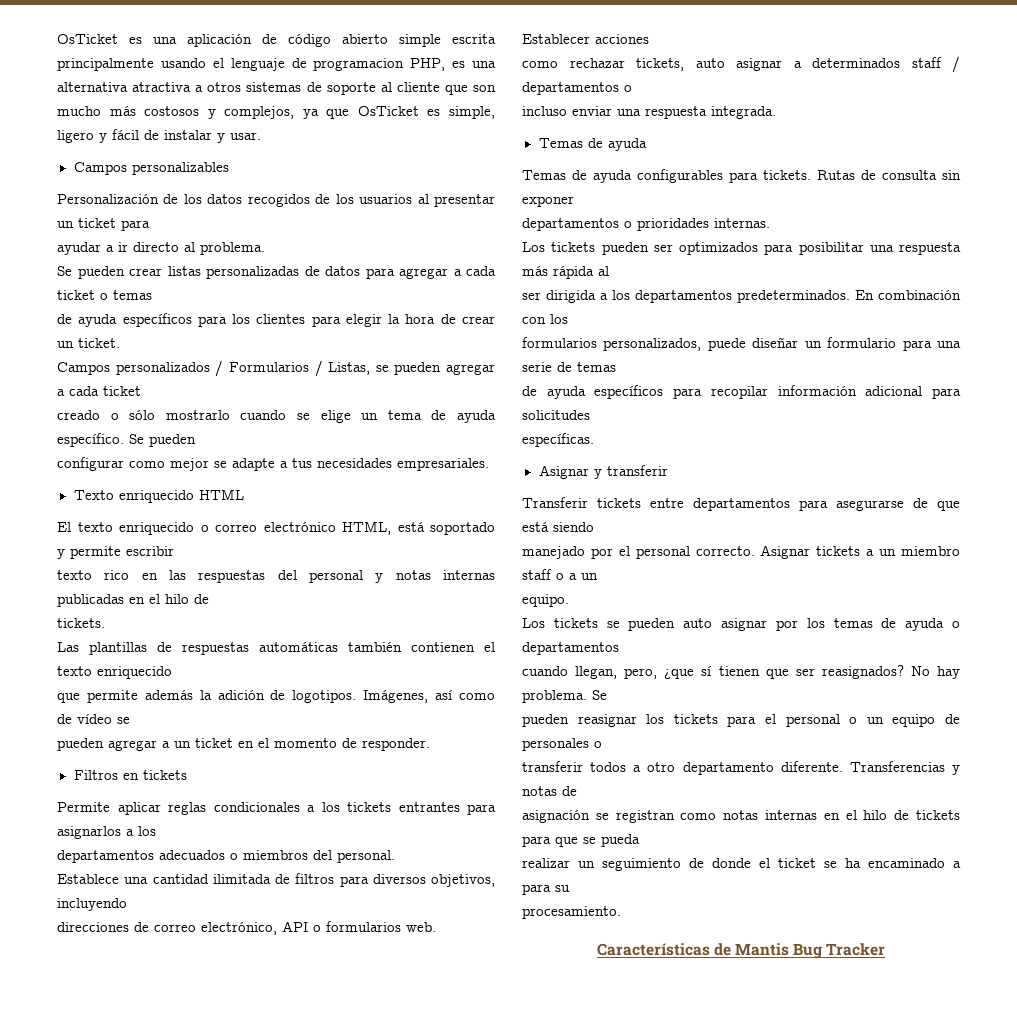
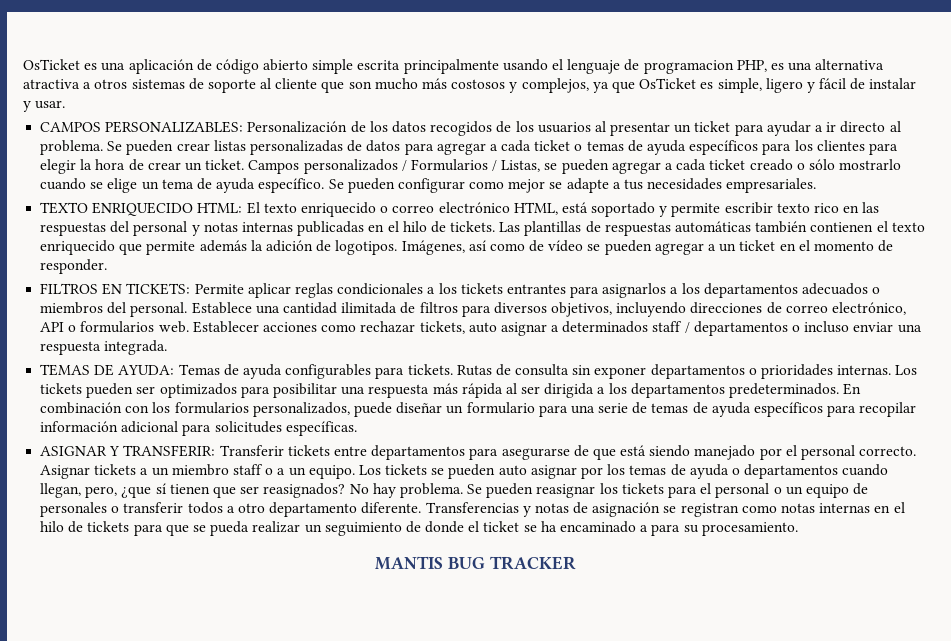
- Campos personalizables
- Personalización de los datos recogidos de los usuarios al presentar un ticket para
- ayudar a ir directo al problema.
- Se pueden crear listas personalizadas de datos para agregar a cada ticket o temas
- de ayuda específicos para los clientes para elegir la hora de crear un ticket.
- Campos personalizados / Formularios / Listas, se pueden agregar a cada ticket
- creado o sólo mostrarlo cuando se elige un tema de ayuda específico. Se pueden
- configurar como mejor se adapte a tus necesidades empresariales.
+ CAMPOS PERSONALIZABLES: Personalización de los datos recogidos de los usuarios al presentar un ticket para ayudar a ir directo al problema. Se pueden crear listas personalizadas de datos para agregar a cada ticket o temas de ayuda específicos para los clientes para elegir la hora de crear un ticket. Campos personalizados / Formularios / Listas, se pueden agregar a cada ticket creado o sólo mostrarlo cuando se elige un tema de ayuda específico. Se pueden configurar como mejor se adapte a tus necesidades empresariales.
- Texto enriquecido HTML
- El texto enriquecido o correo electrónico HTML, está soportado y permite escribir
- texto rico en las respuestas del personal y notas internas publicadas en el hilo de
- tickets.
- Las plantillas de respuestas automáticas también contienen el texto enriquecido
- que permite además la adición de logotipos.
+ TEXTO ENRIQUECIDO HTML: El texto enriquecido o correo electrónico HTML, está soportado y permite escribir texto rico en las respuestas del personal y notas internas publicadas en el hilo de tickets. Las plantillas de respuestas automáticas también contienen el texto enriquecido que permite además la adición de logotipos.
- Imágenes, así como de vídeo se
- pueden agregar a un ticket en el momento de responder.
+ Imágenes, así como de vídeo se pueden agregar a un ticket en el momento de responder.
- Filtros en tickets
- Permite aplicar reglas condicionales a los tickets entrantes para asignarlos a los
- departamentos adecuados o miembros del personal.
- Establece una cantidad ilimitada de filtros para diversos objetivos, incluyendo
- direcciones de correo electrónico, API o formularios web.
+ FILTROS EN TICKETS: Permite aplicar reglas condicionales a los tickets entrantes para asignarlos a los departamentos adecuados o miembros del personal. Establece una cantidad ilimitada de filtros para diversos objetivos, incluyendo direcciones de correo electrónico, API o formularios web.
- Establecer acciones
- como rechazar tickets, auto asignar a determinados staff / departamentos o
- incluso enviar una respuesta integrada.
- Temas de ayuda
- Temas de ayuda configurables para tickets.
+ Establecer acciones como rechazar tickets, auto asignar a determinados staff / departamentos o incluso enviar una respuesta integrada.
+ TEMAS DE AYUDA: Temas de ayuda configurables para tickets.
- Rutas de consulta sin exponer
- departamentos o prioridades internas.
- Los tickets pueden ser optimizados para posibilitar una respuesta más rápida al
- ser dirigida a los departamentos predeterminados.
+ Rutas de consulta sin exponer departamentos o prioridades internas. Los tickets pueden ser optimizados para posibilitar una respuesta más rápida al ser dirigida a los departamentos predeterminados.
- En combinación con los
- formularios personalizados, puede diseñar un formulario para una serie de temas
- de ayuda específicos para recopilar información adicional para solicitudes
- específicas.
+ En combinación con los formularios personalizados, puede diseñar un formulario para una serie de temas de ayuda específicos para recopilar información adicional para solicitudes específicas.
- Asignar y transferir
- Transferir tickets entre departamentos para asegurarse de que está siendo
- manejado por el personal correcto.
+ ASIGNAR Y TRANSFERIR: Transferir tickets entre departamentos para asegurarse de que está siendo manejado por el personal correcto.
- Asignar tickets a un miembro staff o a un
- equipo.
- Los tickets se pueden auto asignar por los temas de ayuda o departamentos
- cuando llegan, pero, ¿que sí tienen que ser reasignados?
+ Asignar tickets a un miembro staff o a un equipo. Los tickets se pueden auto asignar por los temas de ayuda o departamentos cuando llegan, pero, ¿que sí tienen que ser reasignados?
- No hay problema. Se
- pueden reasignar los tickets para el personal o un equipo de personales o
- transferir todos a otro departamento diferente.
+ No hay problema. Se pueden reasignar los tickets para el personal o un equipo de personales o transferir todos a otro departamento diferente.
- Transferencias y notas de
- asignación se registran como notas internas en el hilo de tickets para que se pueda
- realizar un seguimiento de donde el ticket se ha encaminado a para su
- procesamiento.
+ Transferencias y notas de asignación se registran como notas internas en el hilo de tickets para que se pueda realizar un seguimiento de donde el ticket se ha encaminado a para su procesamiento.
- Características de Mantis Bug Tracker
+ MANTIS BUG TRACKER

